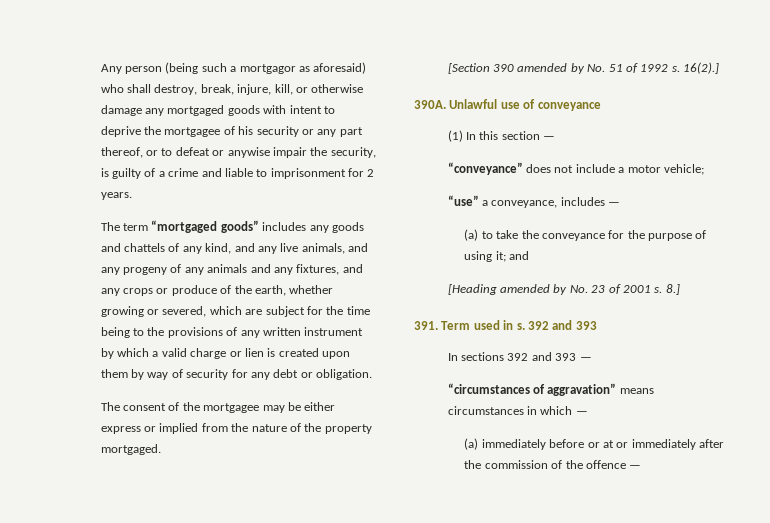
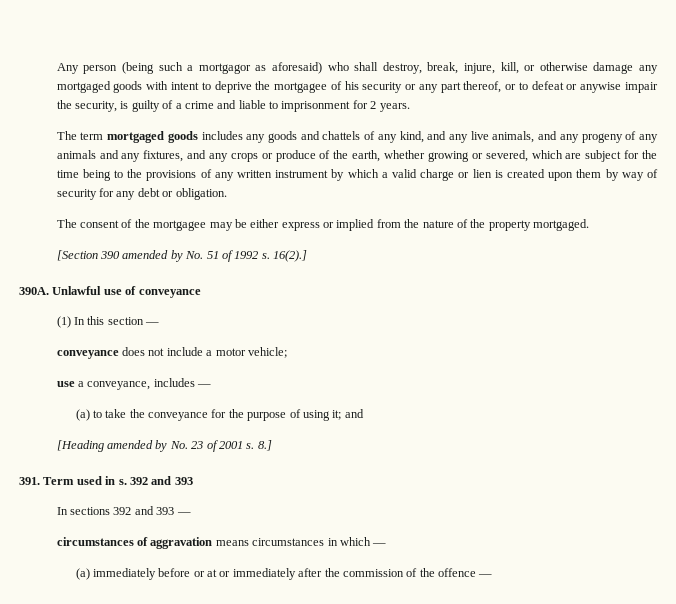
- The term “mortgaged goods” includes any goods and chattels of any kind, and any live animals, and any progeny of any animals and any fixtures, and any crops or produce of the earth, whether growing or severed, which are subject for the time being to the provisions of any written instrument by which a valid charge or lien is created upon them by way of security for any debt or obligation.
+ The term mortgaged goods includes any goods and chattels of any kind, and any live animals, and any progeny of any animals and any fixtures, and any crops or produce of the earth, whether growing or severed, which are subject for the time being to the provisions of any written instrument by which a valid charge or lien is created upon them by way of security for any debt or obligation.
- “conveyance” does not include a motor vehicle;
+ conveyance does not include a motor vehicle;
- “use” a conveyance, includes —
+ use a conveyance, includes —
- “circumstances of aggravation” means circumstances in which —
+ circumstances of aggravation means circumstances in which —

